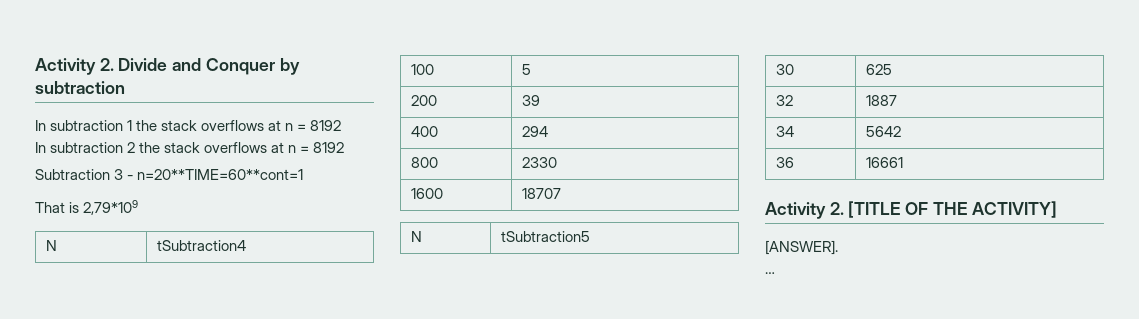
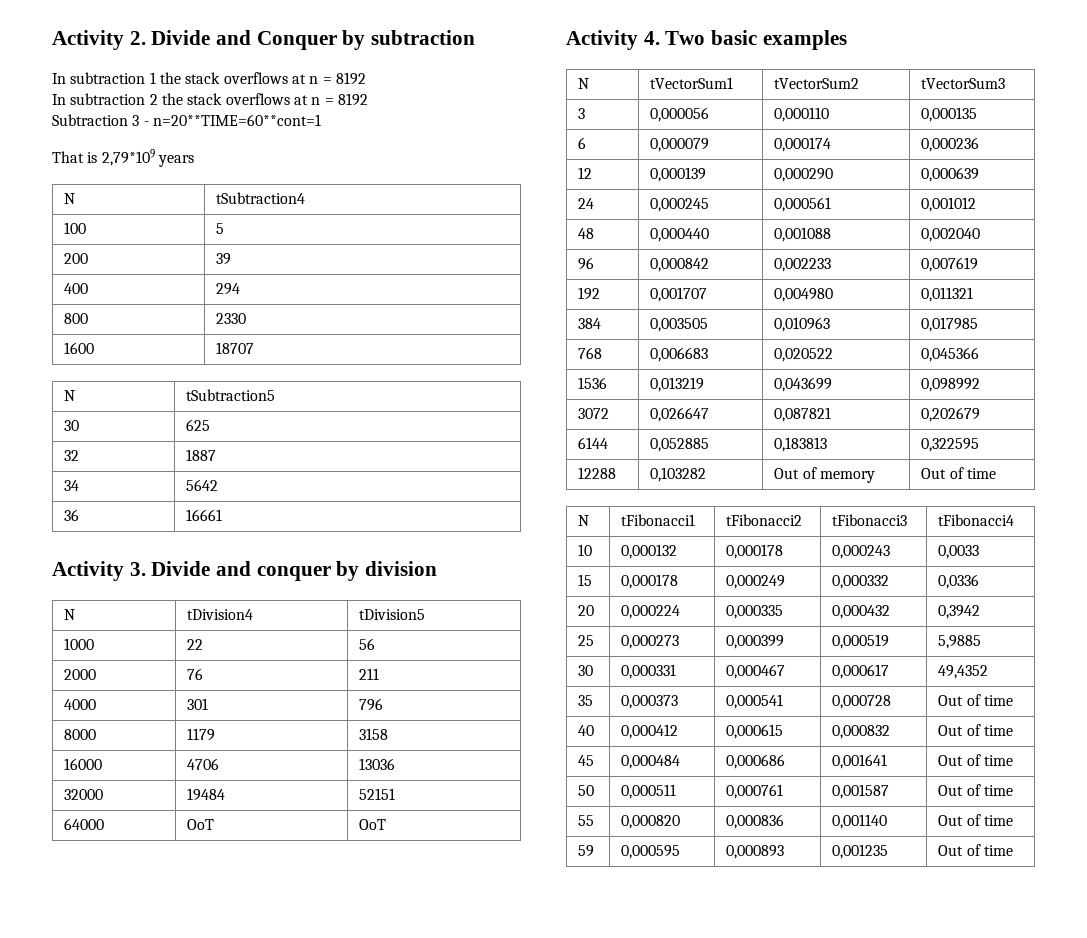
- That is 2,79*109
+ That is 2,79*109 years
- Activity 2. [TITLE OF THE ACTIVITY]
- [ANSWER].
- …
+ Activity 3. Divide and conquer by division
+ N | tDivision4 | tDivision5
+ 1000 | 22 | 56
+ 2000 | 76 | 211
+ 4000 | 301 | 796
+ 8000 | 1179 | 3158
+ 16000 | 4706 | 13036
+ 32000 | 19484 | 52151
+ 64000 | OoT | OoT
+ Activity 4. Two basic examples
+ N | tVectorSum1 | tVectorSum2 | tVectorSum3
+ 3 | 0,000056 | 0,000110 | 0,000135
+ 6 | 0,000079 | 0,000174 | 0,000236
+ 12 | 0,000139 | 0,000290 | 0,000639
+ 24 | 0,000245 | 0,000561 | 0,001012
+ 48 | 0,000440 | 0,001088 | 0,002040
+ 96 | 0,000842 | 0,002233 | 0,007619
+ 192 | 0,001707 | 0,004980 | 0,011321
+ 384 | 0,003505 | 0,010963 | 0,017985
+ 768 | 0,006683 | 0,020522 | 0,045366
+ 1536 | 0,013219 | 0,043699 | 0,098992
+ 3072 | 0,026647 | 0,087821 | 0,202679
+ 6144 | 0,052885 | 0,183813 | 0,322595
+ 12288 | 0,103282 | Out of memory | Out of time
+ N | tFibonacci1 | tFibonacci2 | tFibonacci3 | tFibonacci4
+ 10 | 0,000132 | 0,000178 | 0,000243 | 0,0033
+ 15 | 0,000178 | 0,000249 | 0,000332 | 0,0336
+ 20 | 0,000224 | 0,000335 | 0,000432 | 0,3942
+ 25 | 0,000273 | 0,000399 | 0,000519 | 5,9885
+ 30 | 0,000331 | 0,000467 | 0,000617 | 49,4352
+ 35 | 0,000373 | 0,000541 | 0,000728 | Out of time
+ 40 | 0,000412 | 0,000615 | 0,000832 | Out of time
+ 45 | 0,000484 | 0,000686 | 0,001641 | Out of time
+ 50 | 0,000511 | 0,000761 | 0,001587 | Out of time
+ 55 | 0,000820 | 0,000836 | 0,001140 | Out of time
+ 59 | 0,000595 | 0,000893 | 0,001235 | Out of time

